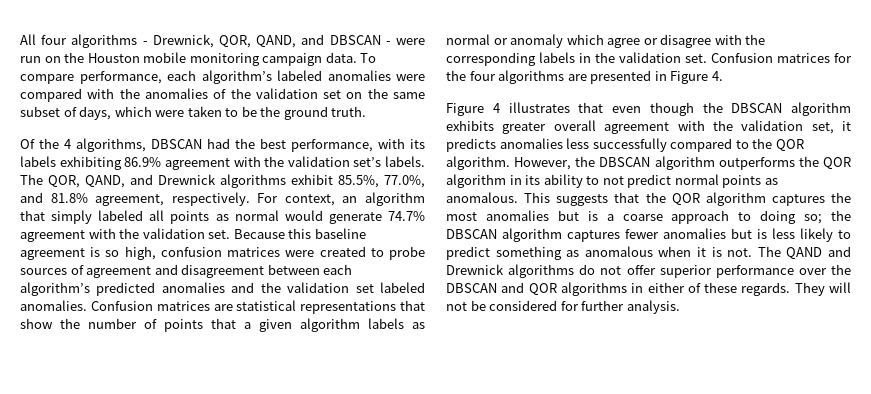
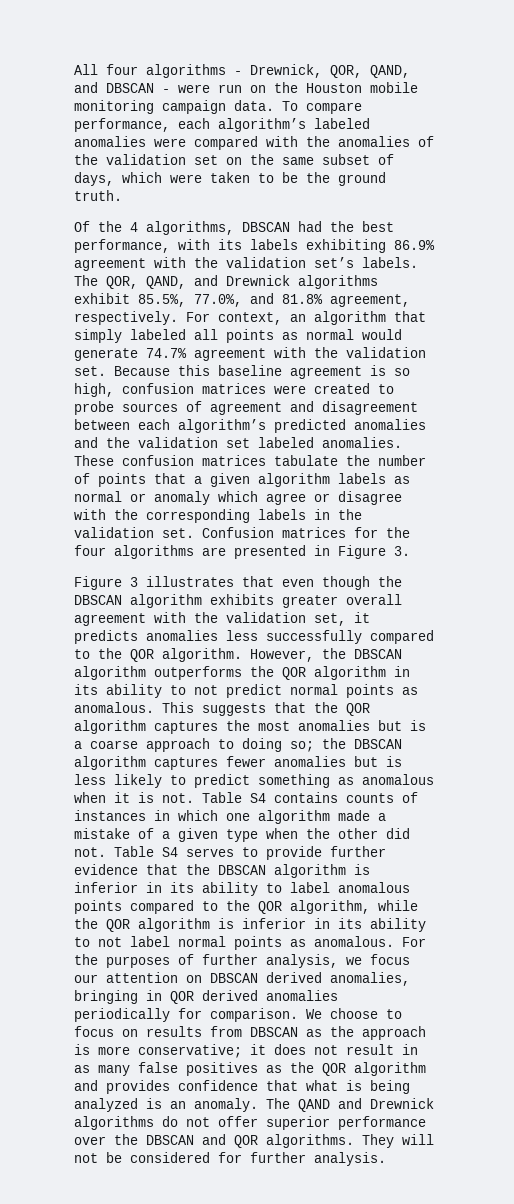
- Confusion matrices are statistical representations that show the number of points that a given algorithm labels as normal or anomaly which agree or disagree with the corresponding labels in the validation set.
+ These confusion matrices tabulate the number of points that a given algorithm labels as normal or anomaly which agree or disagree with the corresponding labels in the validation set.
- Confusion matrices for the four algorithms are presented in Figure 4.
- Figure 4 illustrates that even though the DBSCAN algorithm exhibits greater overall agreement with the validation set, it predicts anomalies less successfully compared to the QOR algorithm.
+ Confusion matrices for the four algorithms are presented in Figure 3.
+ Figure 3 illustrates that even though the DBSCAN algorithm exhibits greater overall agreement with the validation set, it predicts anomalies less successfully compared to the QOR algorithm.
+ Table S4 contains counts of instances in which one algorithm made a mistake of a given type when the other did not. Table S4 serves to provide further evidence that the DBSCAN algorithm is inferior in its ability to label anomalous points compared to the QOR algorithm, while the QOR algorithm is inferior in its ability to not label normal points as anomalous. For the purposes of further analysis, we focus our attention on DBSCAN derived anomalies, bringing in QOR derived anomalies periodically for comparison. We choose to focus on results from DBSCAN as the approach is more conservative; it does not result in as many false positives as the QOR algorithm and provides confidence that what is being analyzed is an anomaly.
- The QAND and Drewnick algorithms do not offer superior performance over the DBSCAN and QOR algorithms in either of these regards.
+ The QAND and Drewnick algorithms do not offer superior performance over the DBSCAN and QOR algorithms.

